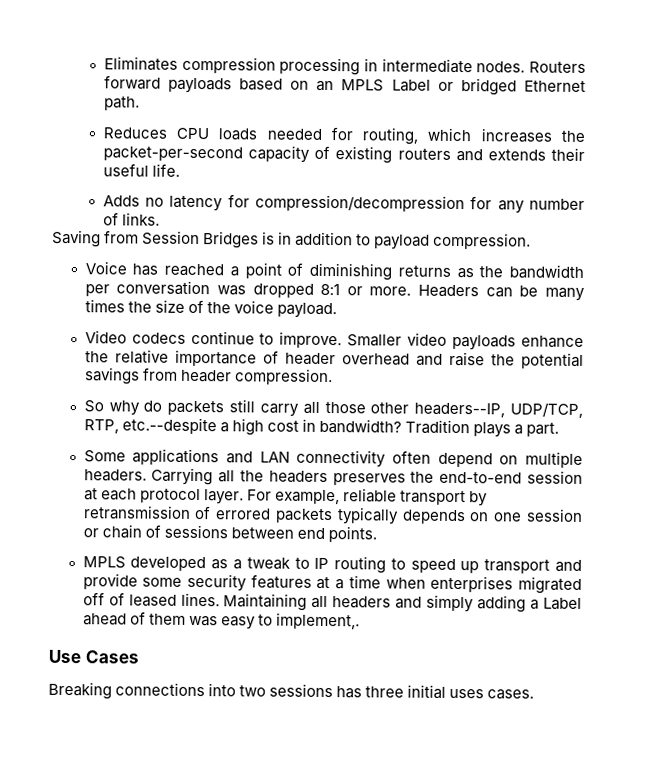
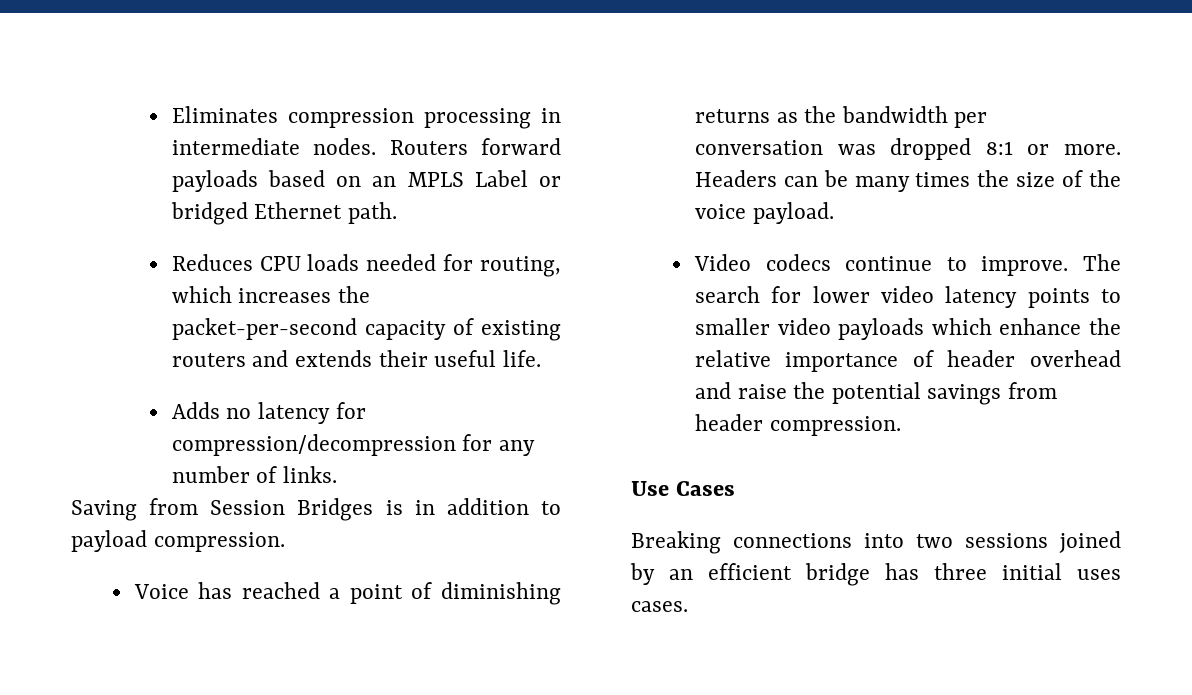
- Smaller video payloads enhance the relative importance of header overhead and raise the potential savings from header compression.
+ The search for lower video latency points to smaller video payloads which enhance the relative importance of header overhead and raise the potential savings from header compression.
- So why do packets still carry all those other headers--IP, UDP/TCP, RTP, etc.--despite a high cost in bandwidth? Tradition plays a part.
- Some applications and LAN connectivity often depend on multiple headers. Carrying all the headers preserves the end-to-end session at each protocol layer. For example, reliable transport by retransmission of errored packets typically depends on one session or chain of sessions between end points.
- MPLS developed as a tweak to IP routing to speed up transport and provide some security features at a time when enterprises migrated off of leased lines. Maintaining all headers and simply adding a Label ahead of them was easy to implement,.
- Breaking connections into two sessions has three initial uses cases.
+ Breaking connections into two sessions joined by an efficient bridge has three initial uses cases.

